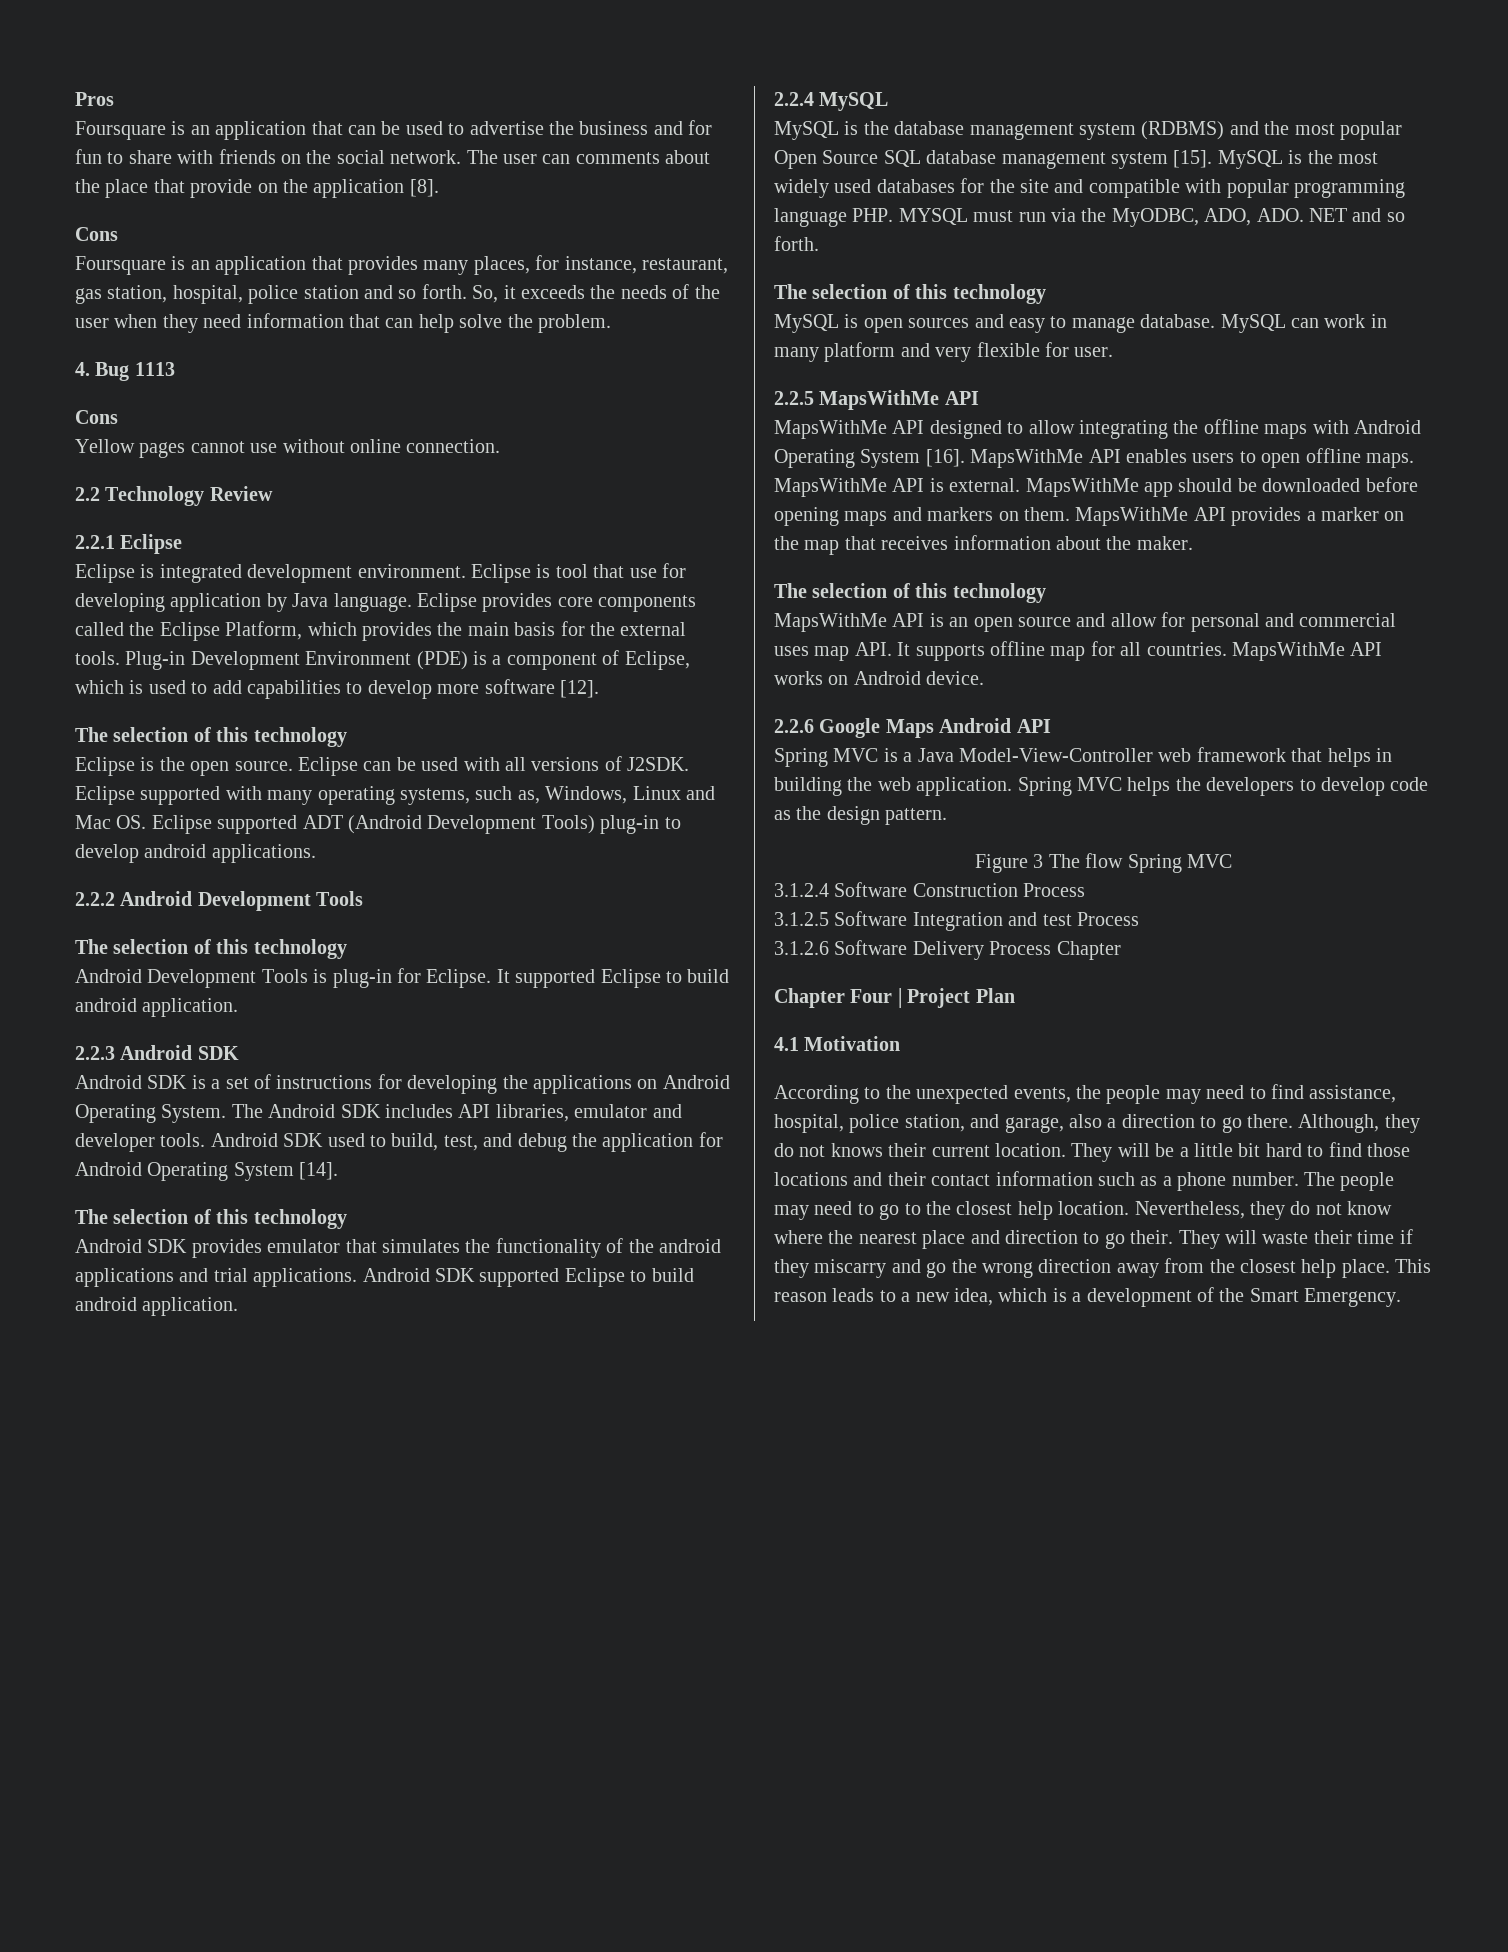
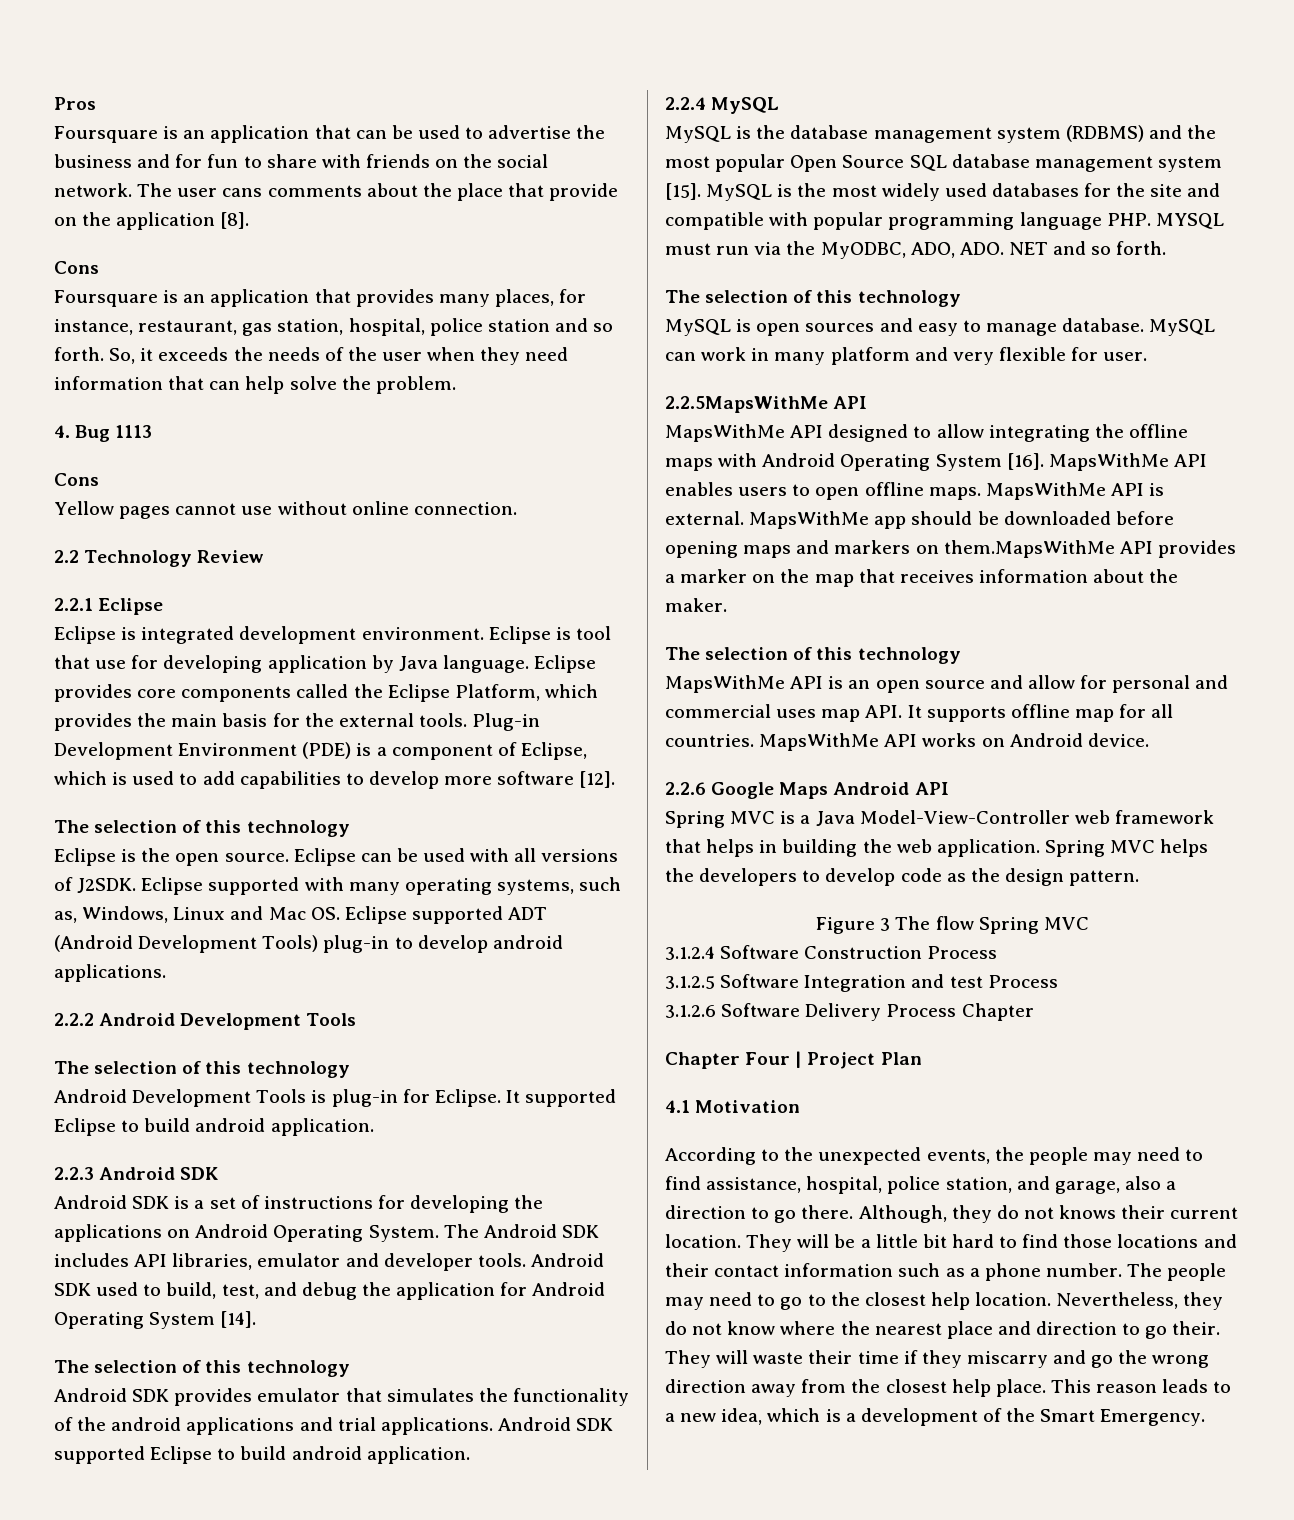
- The user can comments about the place that provide on the application [8].
+ The user cans comments about the place that provide on the application [8].
- 2.2.5 MapsWithMe API
+ 2.2.5MapsWithMe API
- MapsWithMe app should be downloaded before opening maps and markers on them. MapsWithMe API provides a marker on the map that receives information about the maker.
+ MapsWithMe app should be downloaded before opening maps and markers on them.MapsWithMe API provides a marker on the map that receives information about the maker.

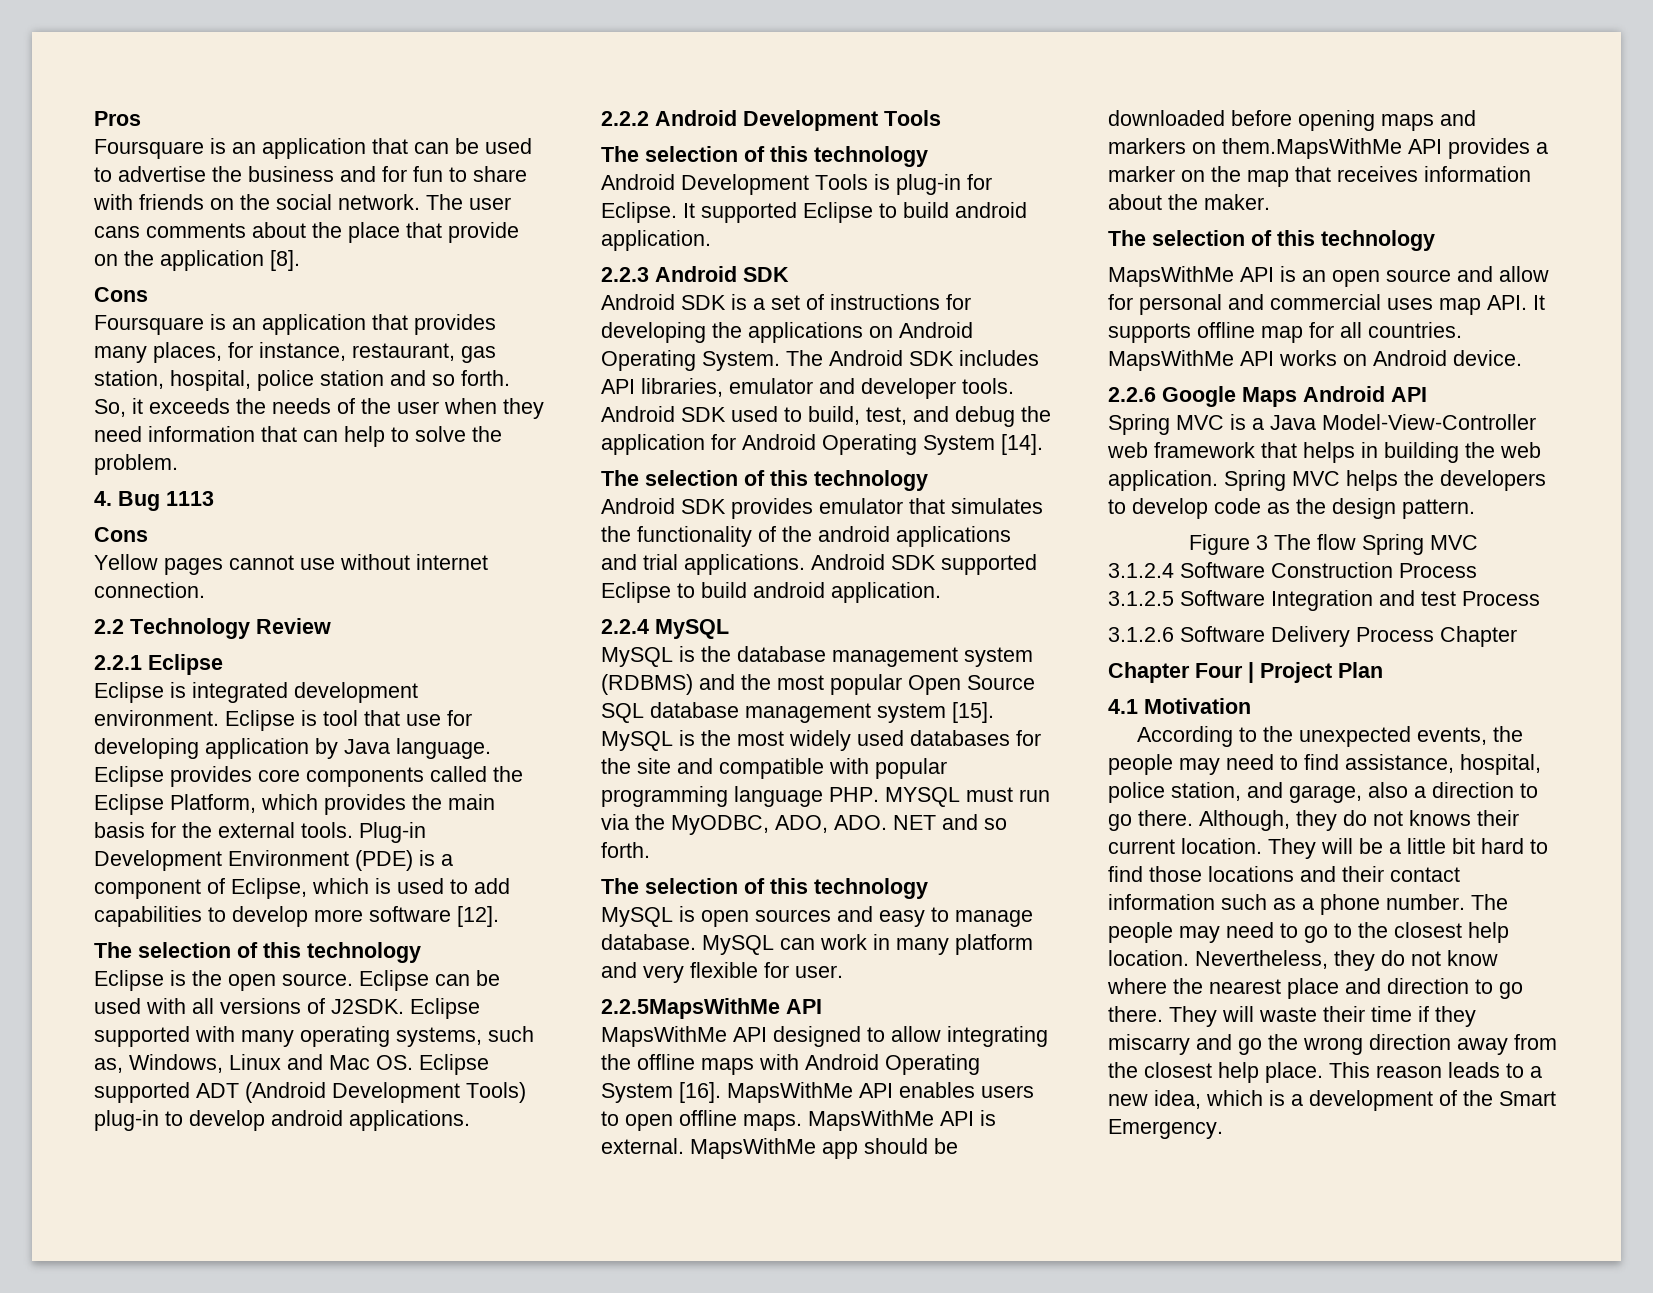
- So, it exceeds the needs of the user when they need information that can help solve the problem.
+ So, it exceeds the needs of the user when they need information that can help to solve the problem.
- Yellow pages cannot use without online connection.
+ Yellow pages cannot use without internet connection.
- Nevertheless, they do not know where the nearest place and direction to go their.
+ Nevertheless, they do not know where the nearest place and direction to go there.

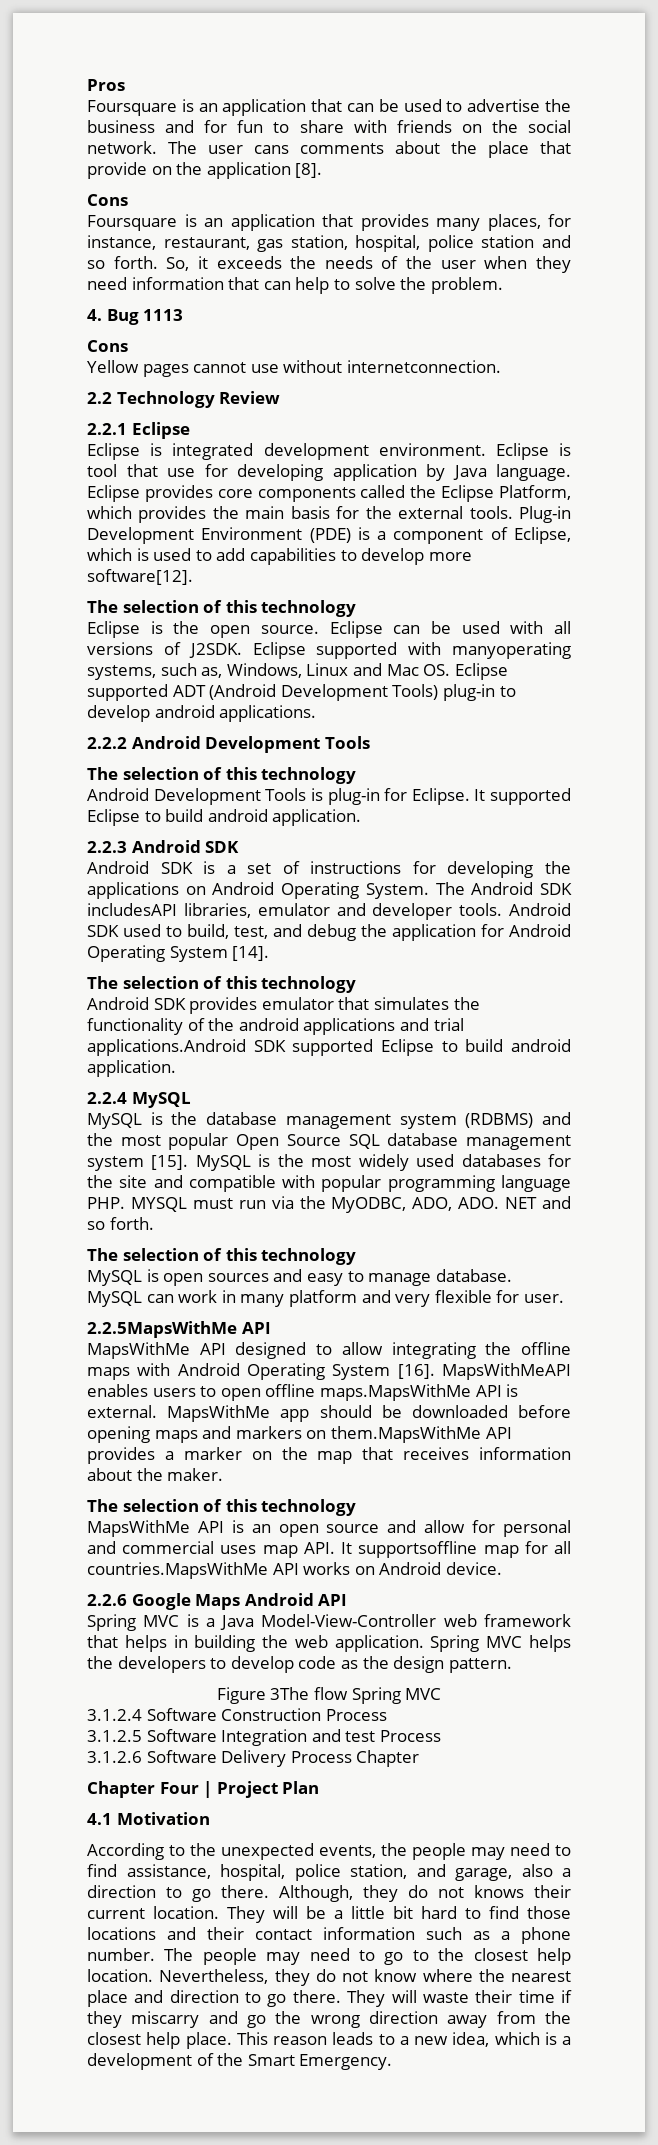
- Yellow pages cannot use without internet connection.
+ Yellow pages cannot use without internetconnection.
- Plug-in Development Environment (PDE) is a component of Eclipse, which is used to add capabilities to develop more software [12].
+ Plug-in Development Environment (PDE) is a component of Eclipse, which is used to add capabilities to develop more software[12].
- Eclipse supported with many operating systems, such as, Windows, Linux and Mac OS. Eclipse supported ADT (Android Development Tools) plug-in to develop android applications.
+ Eclipse supported with manyoperating systems, such as, Windows, Linux and Mac OS. Eclipse supported ADT (Android Development Tools) plug-in to develop android applications.
- The Android SDK includes API libraries, emulator and developer tools.
+ The Android SDK includesAPI libraries, emulator and developer tools.
- Android SDK provides emulator that simulates the functionality of the android applications and trial applications. Android SDK supported Eclipse to build android application.
+ Android SDK provides emulator that simulates the functionality of the android applications and trial applications.Android SDK supported Eclipse to build android application.
- MapsWithMe API enables users to open offline maps. MapsWithMe API is external.
+ MapsWithMeAPI enables users to open offline maps.MapsWithMe API is external.
- MapsWithMe API is an open source and allow for personal and commercial uses map API. It supports offline map for all countries. MapsWithMe API works on Android device.
+ MapsWithMe API is an open source and allow for personal and commercial uses map API. It supportsoffline map for all countries.MapsWithMe API works on Android device.
- Figure 3 The flow Spring MVC
+ Figure 3The flow Spring MVC

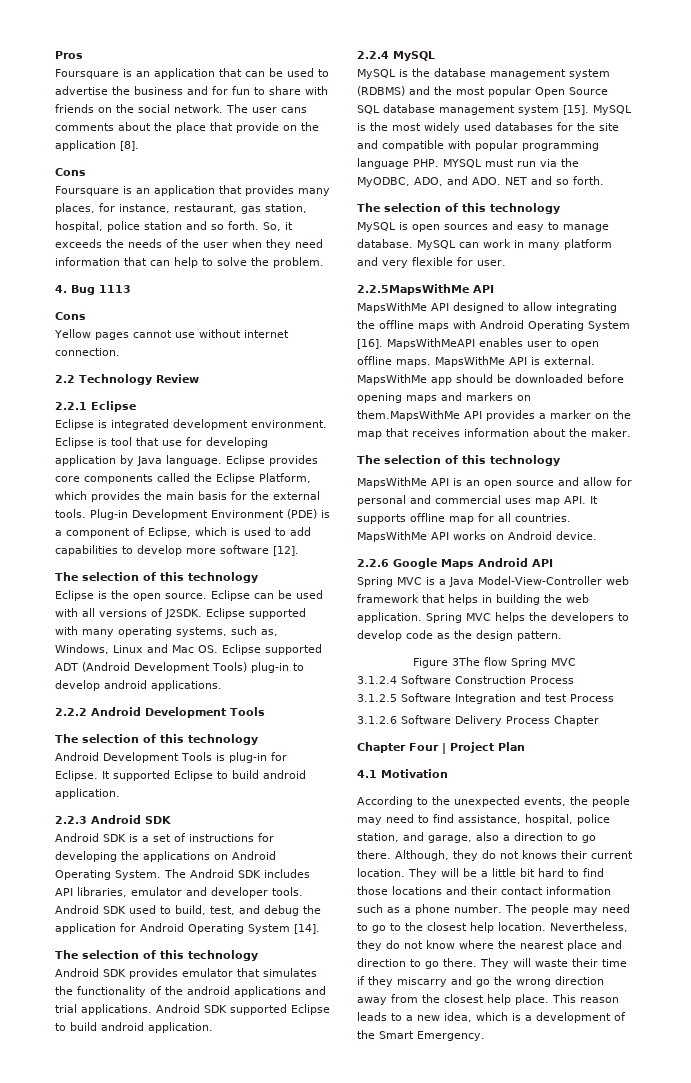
- Yellow pages cannot use without internetconnection.
+ Yellow pages cannot use without internet connection.
- Plug-in Development Environment (PDE) is a component of Eclipse, which is used to add capabilities to develop more software[12].
+ Plug-in Development Environment (PDE) is a component of Eclipse, which is used to add capabilities to develop more software [12].
- Eclipse supported with manyoperating systems, such as, Windows, Linux and Mac OS. Eclipse supported ADT (Android Development Tools) plug-in to develop android applications.
+ Eclipse supported with many operating systems, such as, Windows, Linux and Mac OS. Eclipse supported ADT (Android Development Tools) plug-in to develop android applications.
- The Android SDK includesAPI libraries, emulator and developer tools.
+ The Android SDK includes API libraries, emulator and developer tools.
- Android SDK provides emulator that simulates the functionality of the android applications and trial applications.Android SDK supported Eclipse to build android application.
+ Android SDK provides emulator that simulates the functionality of the android applications and trial applications. Android SDK supported Eclipse to build android application.
- MySQL is the most widely used databases for the site and compatible with popular programming language PHP. MYSQL must run via the MyODBC, ADO, ADO. NET and so forth.
+ MySQL is the most widely used databases for the site and compatible with popular programming language PHP. MYSQL must run via the MyODBC, ADO, and ADO. NET and so forth.
- MapsWithMeAPI enables users to open offline maps.MapsWithMe API is external.
+ MapsWithMeAPI enables user to open offline maps. MapsWithMe API is external.
- MapsWithMe API is an open source and allow for personal and commercial uses map API. It supportsoffline map for all countries.MapsWithMe API works on Android device.
+ MapsWithMe API is an open source and allow for personal and commercial uses map API. It supports offline map for all countries. MapsWithMe API works on Android device.

